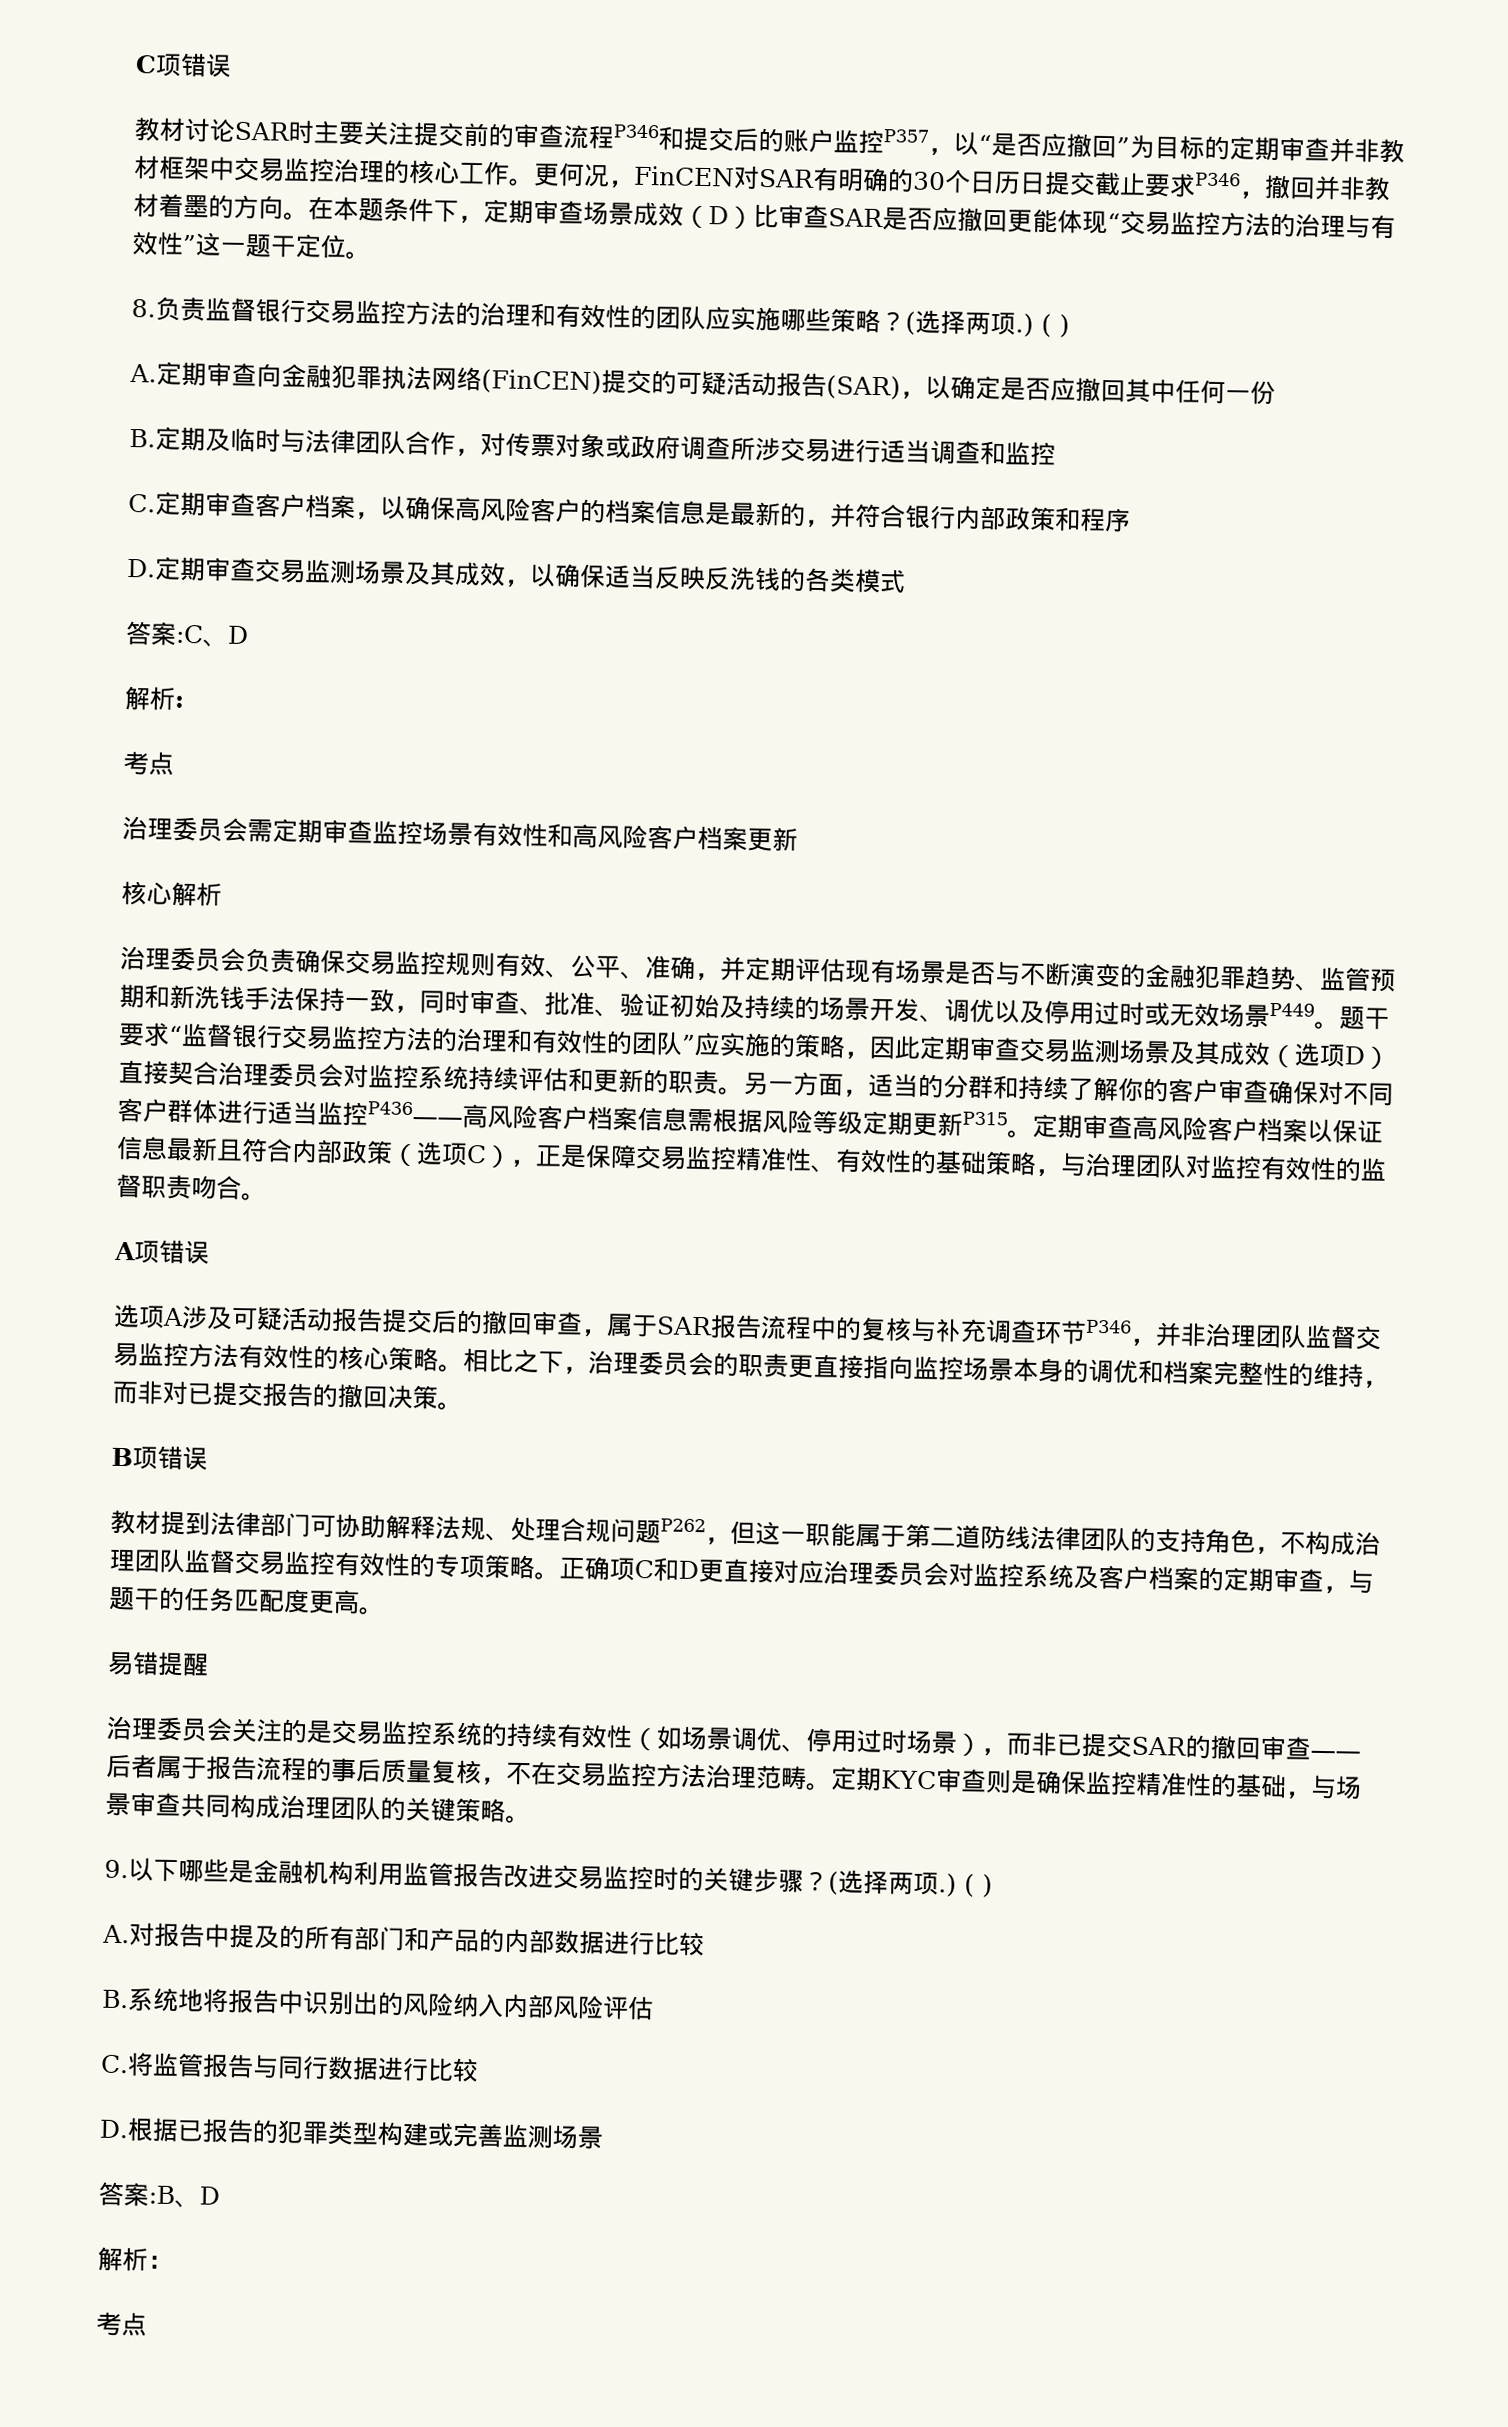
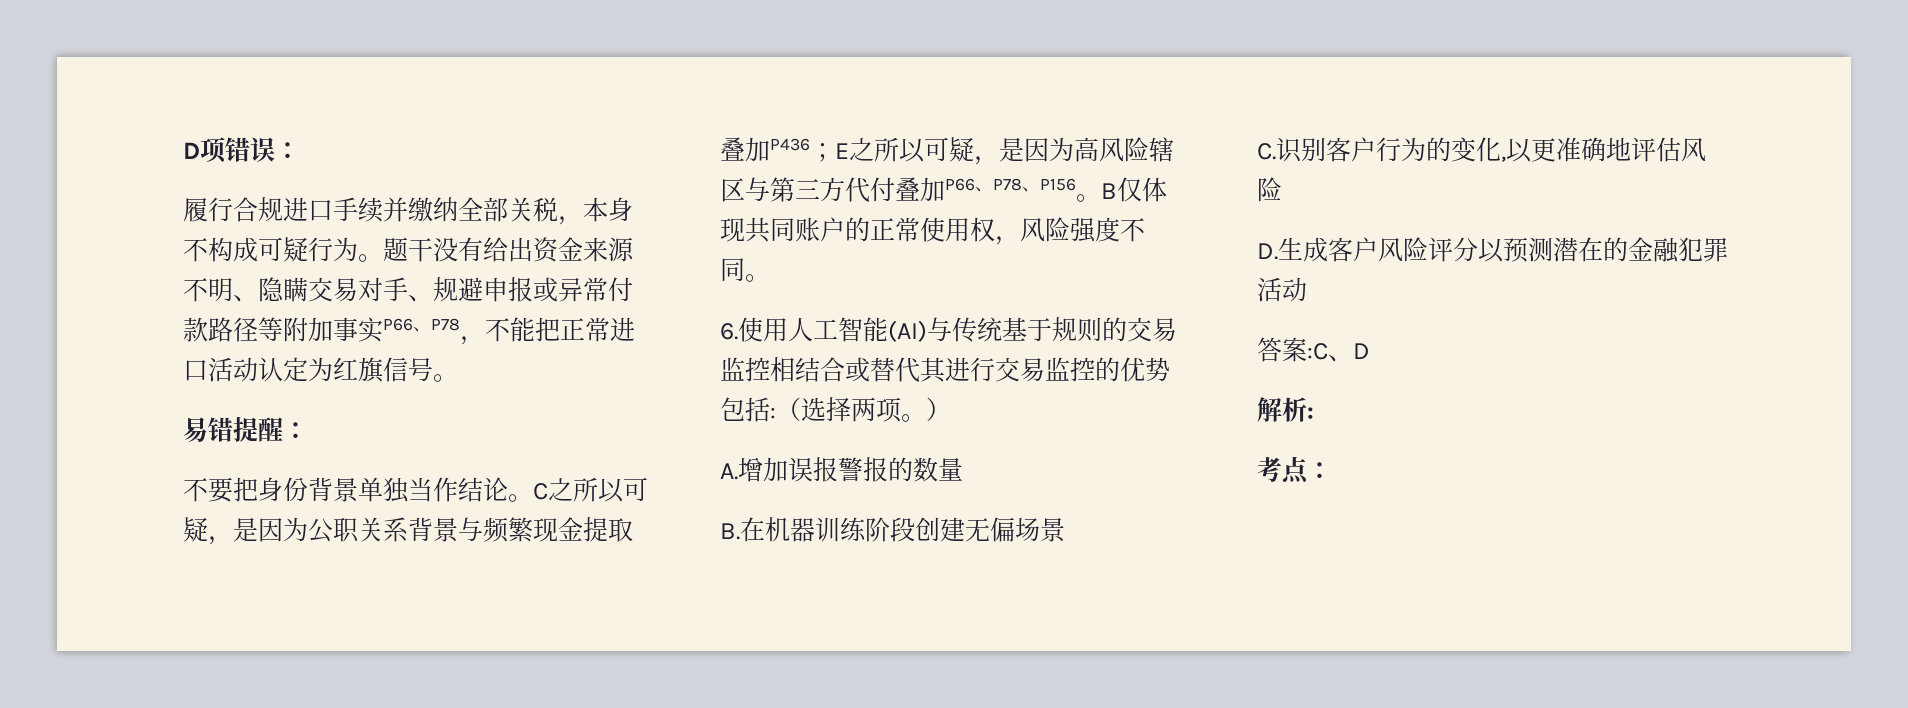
- C项错误
- 教材讨论SAR时主要关注提交前的审查流程P346和提交后的账户监控P357，以“是否应撤回”为目标的定期审查并非教材框架中交易监控治理的核心工作。更何况，FinCEN对SAR有明确的30个日历日提交截止要求P346，撤回并非教材着墨的方向。在本题条件下，定期审查场景成效（D）比审查SAR是否应撤回更能体现“交易监控方法的治理与有效性”这一题干定位。
- 8.负责监督银行交易监控方法的治理和有效性的团队应实施哪些策略？(选择两项.) ( )
- A.定期审查向金融犯罪执法网络(FinCEN)提交的可疑活动报告(SAR)，以确定是否应撤回其中任何一份
- B.定期及临时与法律团队合作，对传票对象或政府调查所涉交易进行适当调查和监控
- C.定期审查客户档案，以确保高风险客户的档案信息是最新的，并符合银行内部政策和程序
- D.定期审查交易监测场景及其成效，以确保适当反映反洗钱的各类模式
+ D项错误：
+ 履行合规进口手续并缴纳全部关税，本身不构成可疑行为。题干没有给出资金来源不明、隐瞒交易对手、规避申报或异常付款路径等附加事实P66、P78，不能把正常进口活动认定为红旗信号。
+ 易错提醒：
+ 不要把身份背景单独当作结论。C之所以可疑，是因为公职关系背景与频繁现金提取叠加P436；E之所以可疑，是因为高风险辖区与第三方代付叠加P66、P78、P156。B仅体现共同账户的正常使用权，风险强度不同。
+ 6.使用人工智能(AI)与传统基于规则的交易监控相结合或替代其进行交易监控的优势包括:（选择两项。）
+ A.增加误报警报的数量
+ B.在机器训练阶段创建无偏场景
+ C.识别客户行为的变化,以更准确地评估风险
+ D.生成客户风险评分以预测潜在的金融犯罪活动
  答案:C、D
  解析:
- 考点
- 治理委员会需定期审查监控场景有效性和高风险客户档案更新
- 核心解析
- 治理委员会负责确保交易监控规则有效、公平、准确，并定期评估现有场景是否与不断演变的金融犯罪趋势、监管预期和新洗钱手法保持一致，同时审查、批准、验证初始及持续的场景开发、调优以及停用过时或无效场景P449。题干要求“监督银行交易监控方法的治理和有效性的团队”应实施的策略，因此定期审查交易监测场景及其成效（选项D）直接契合治理委员会对监控系统持续评估和更新的职责。另一方面，适当的分群和持续了解你的客户审查确保对不同客户群体进行适当监控P436——高风险客户档案信息需根据风险等级定期更新P315。定期审查高风险客户档案以保证信息最新且符合内部政策（选项C），正是保障交易监控精准性、有效性的基础策略，与治理团队对监控有效性的监督职责吻合。
- A项错误
- 选项A涉及可疑活动报告提交后的撤回审查，属于SAR报告流程中的复核与补充调查环节P346，并非治理团队监督交易监控方法有效性的核心策略。相比之下，治理委员会的职责更直接指向监控场景本身的调优和档案完整性的维持，而非对已提交报告的撤回决策。
- B项错误
- 教材提到法律部门可协助解释法规、处理合规问题P262，但这一职能属于第二道防线法律团队的支持角色，不构成治理团队监督交易监控有效性的专项策略。正确项C和D更直接对应治理委员会对监控系统及客户档案的定期审查，与题干的任务匹配度更高。
- 易错提醒
- 治理委员会关注的是交易监控系统的持续有效性（如场景调优、停用过时场景），而非已提交SAR的撤回审查——后者属于报告流程的事后质量复核，不在交易监控方法治理范畴。定期KYC审查则是确保监控精准性的基础，与场景审查共同构成治理团队的关键策略。
- 9.以下哪些是金融机构利用监管报告改进交易监控时的关键步骤？(选择两项.) ( )
- A.对报告中提及的所有部门和产品的内部数据进行比较
- B.系统地将报告中识别出的风险纳入内部风险评估
- C.将监管报告与同行数据进行比较
- D.根据已报告的犯罪类型构建或完善监测场景
- 答案:B、D
- 解析：
- 考点
+ 考点：

